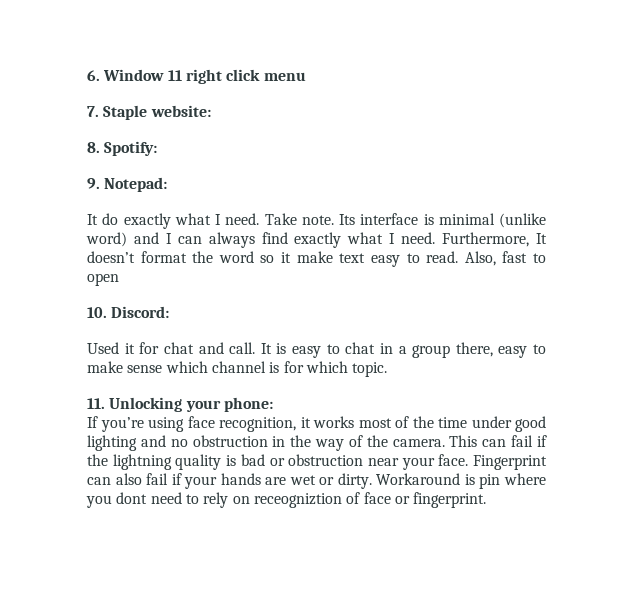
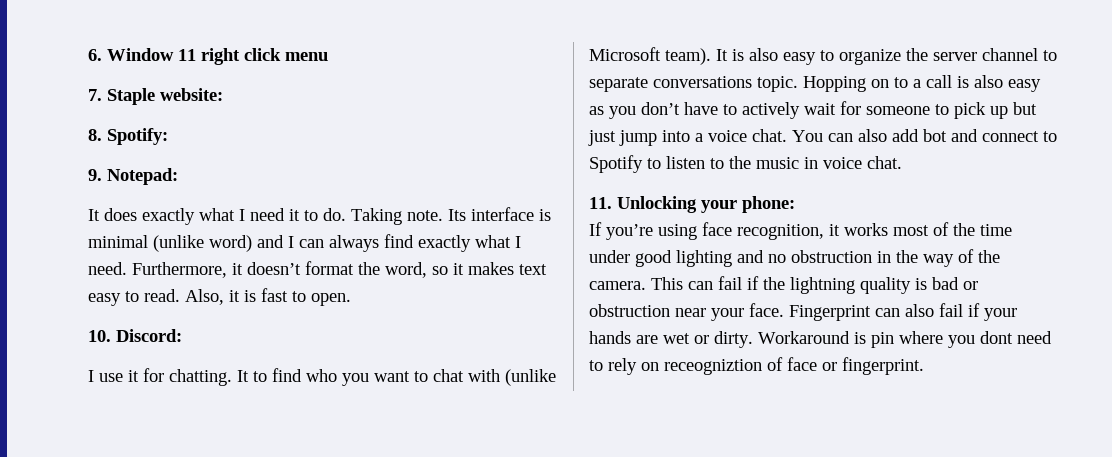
- It do exactly what I need. Take note.
+ It does exactly what I need it to do. Taking note.
- Furthermore, It doesn’t format the word so it make text easy to read.
+ Furthermore, it doesn’t format the word, so it makes text easy to read.
- Also, fast to open
+ Also, it is fast to open.
- Used it for chat and call.
+ I use it for chatting. It to find who you want to chat with (unlike Microsoft team).
- It is easy to chat in a group there, easy to make sense which channel is for which topic.
+ It is also easy to organize the server channel to separate conversations topic. Hopping on to a call is also easy as you don’t have to actively wait for someone to pick up but just jump into a voice chat. You can also add bot and connect to Spotify to listen to the music in voice chat.

